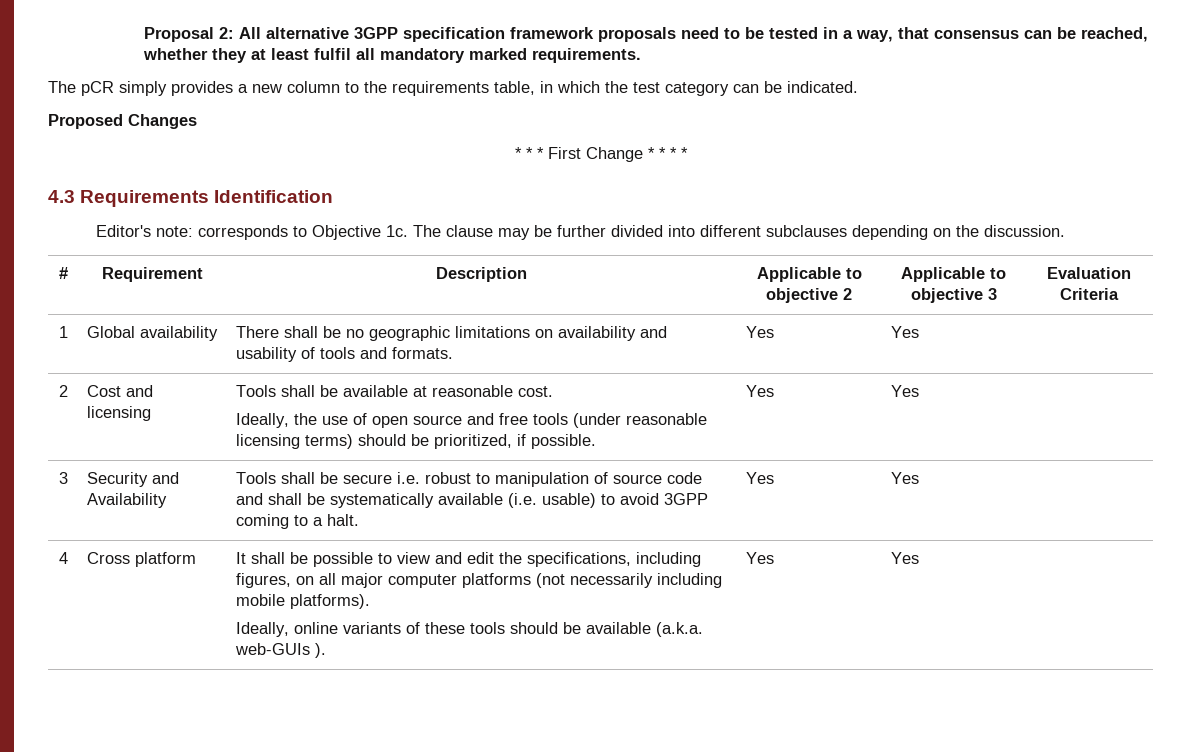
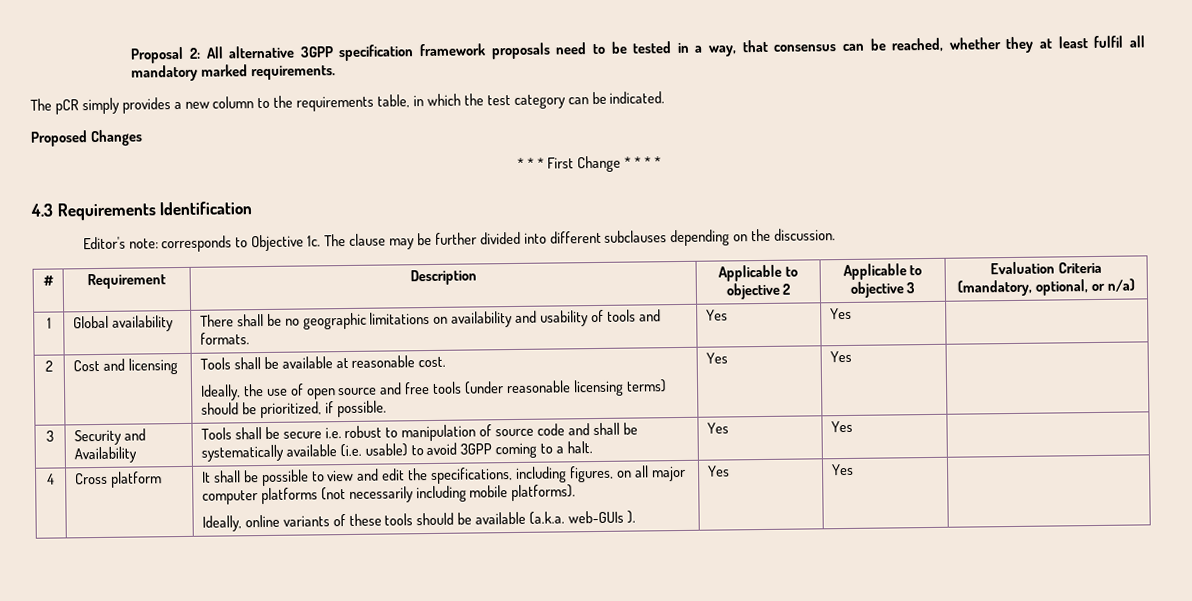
- # | Requirement | Description | Applicable to objective 2 | Applicable to objective 3 | Evaluation Criteria
+ # | Requirement | Description | Applicable to objective 2 | Applicable to objective 3 | Evaluation Criteria (mandatory, optional, or n/a)

